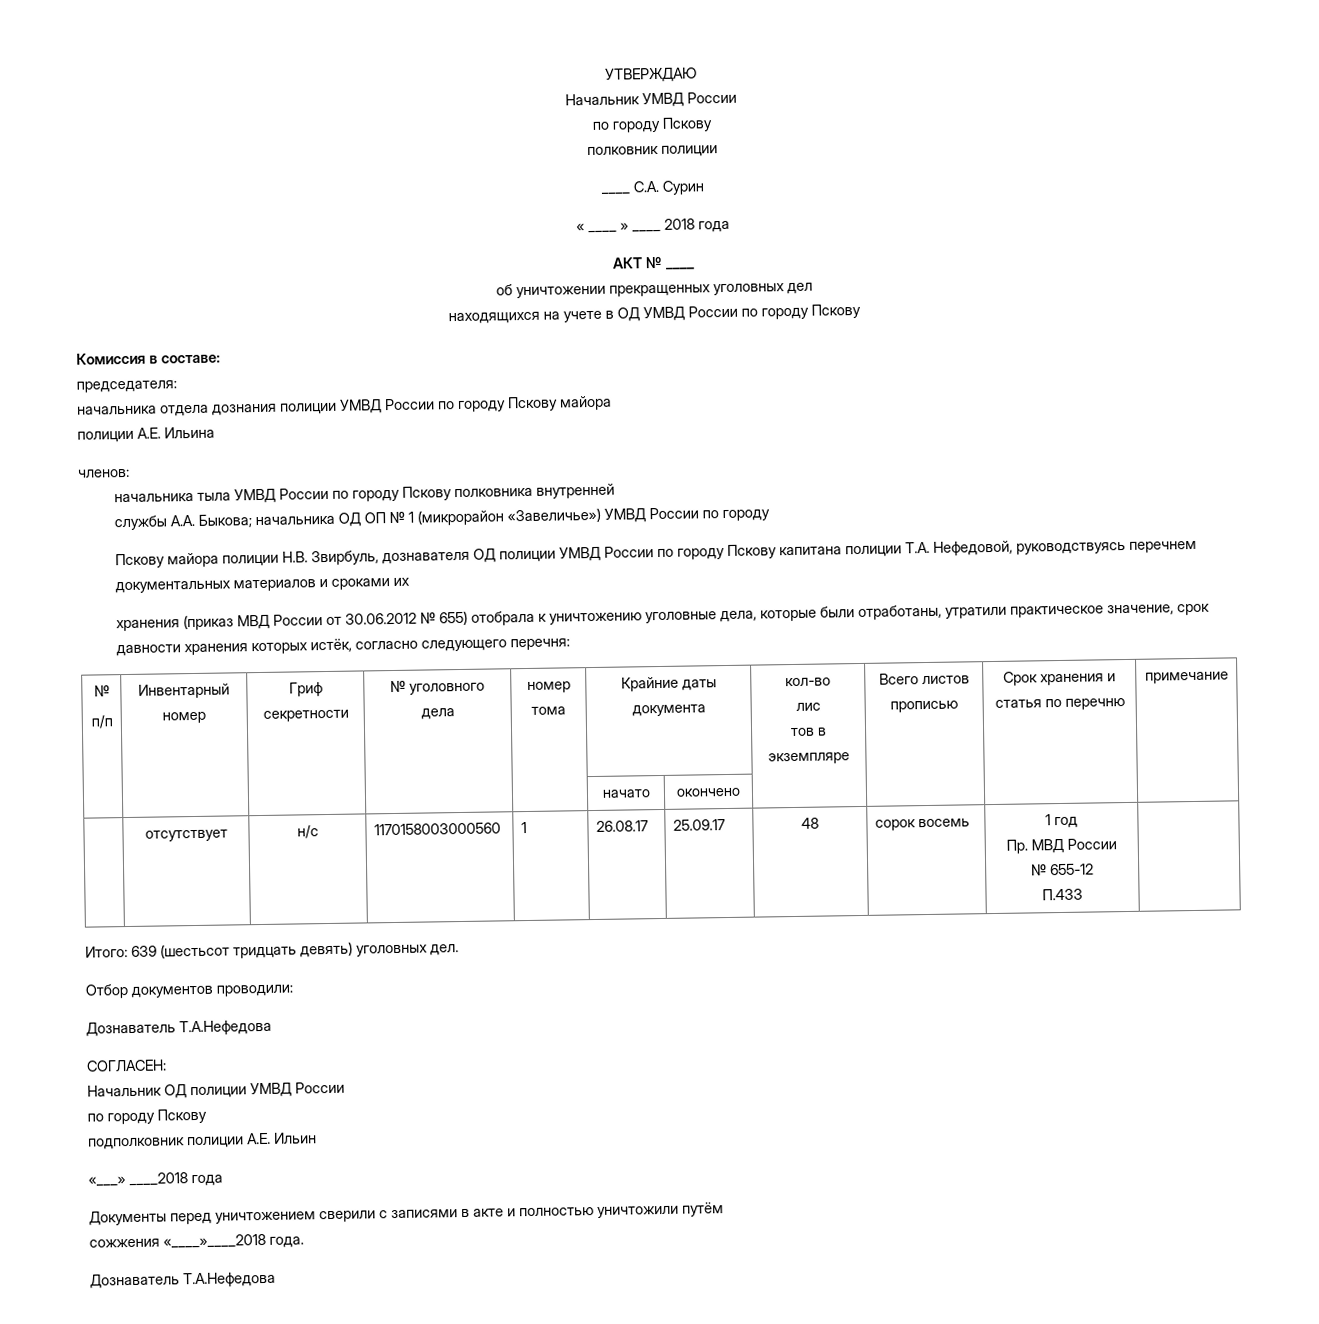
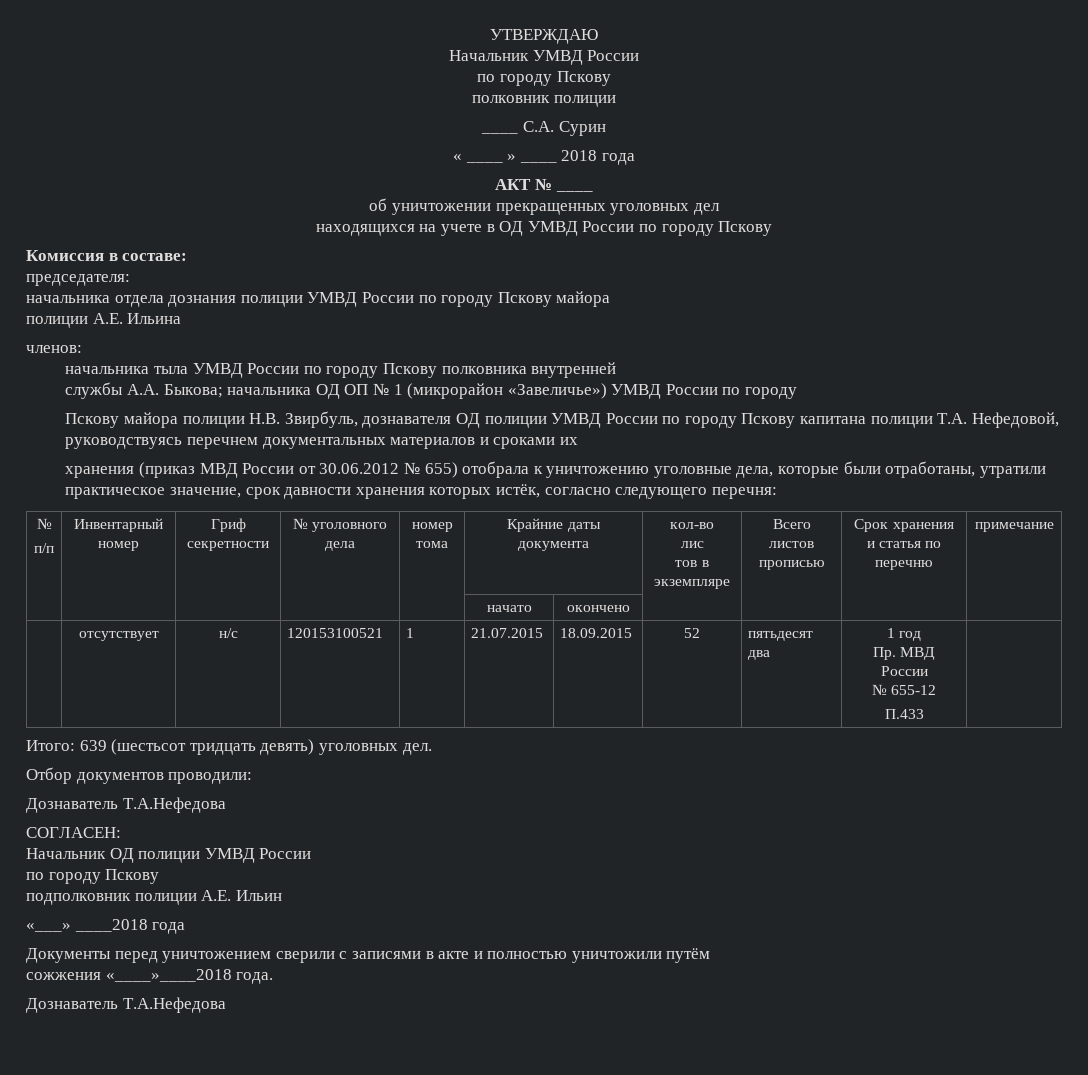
- | отсутствует | н/с | 1170158003000560 | 1 | 26.08.17 | 25.09.17 | 48 | сорок восемь | 1 год
+ | отсутствует | н/с | 120153100521 | 1 | 21.07.2015 | 18.09.2015 | 52 | пятьдесят два | 1 год

